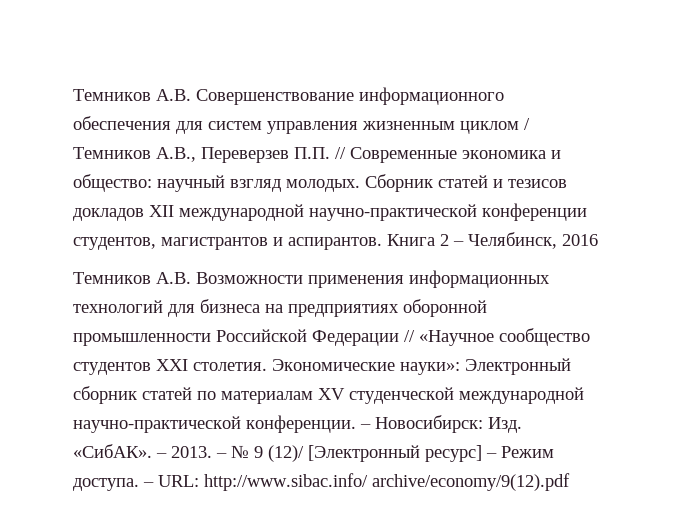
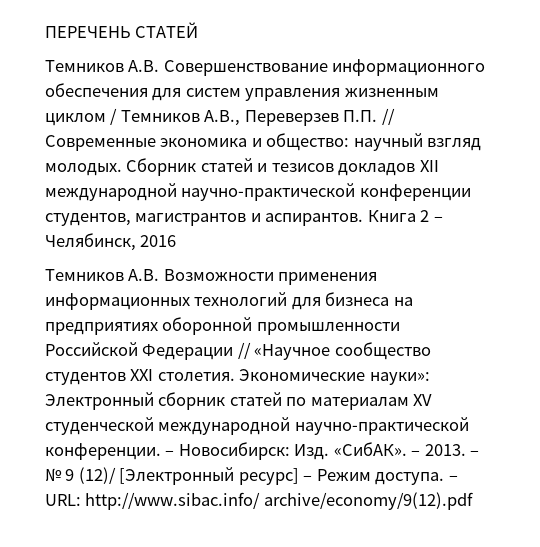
+ ПЕРЕЧЕНЬ СТАТЕЙ

